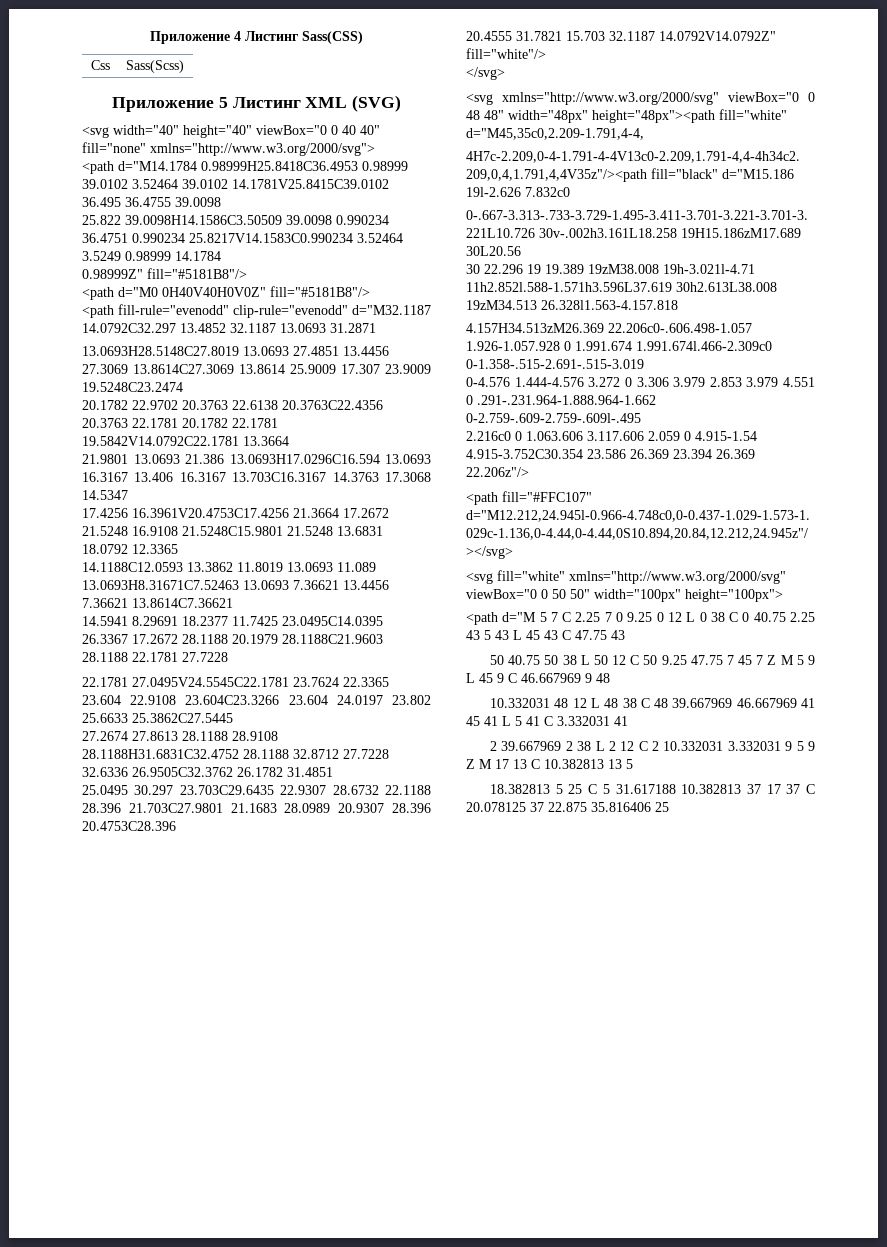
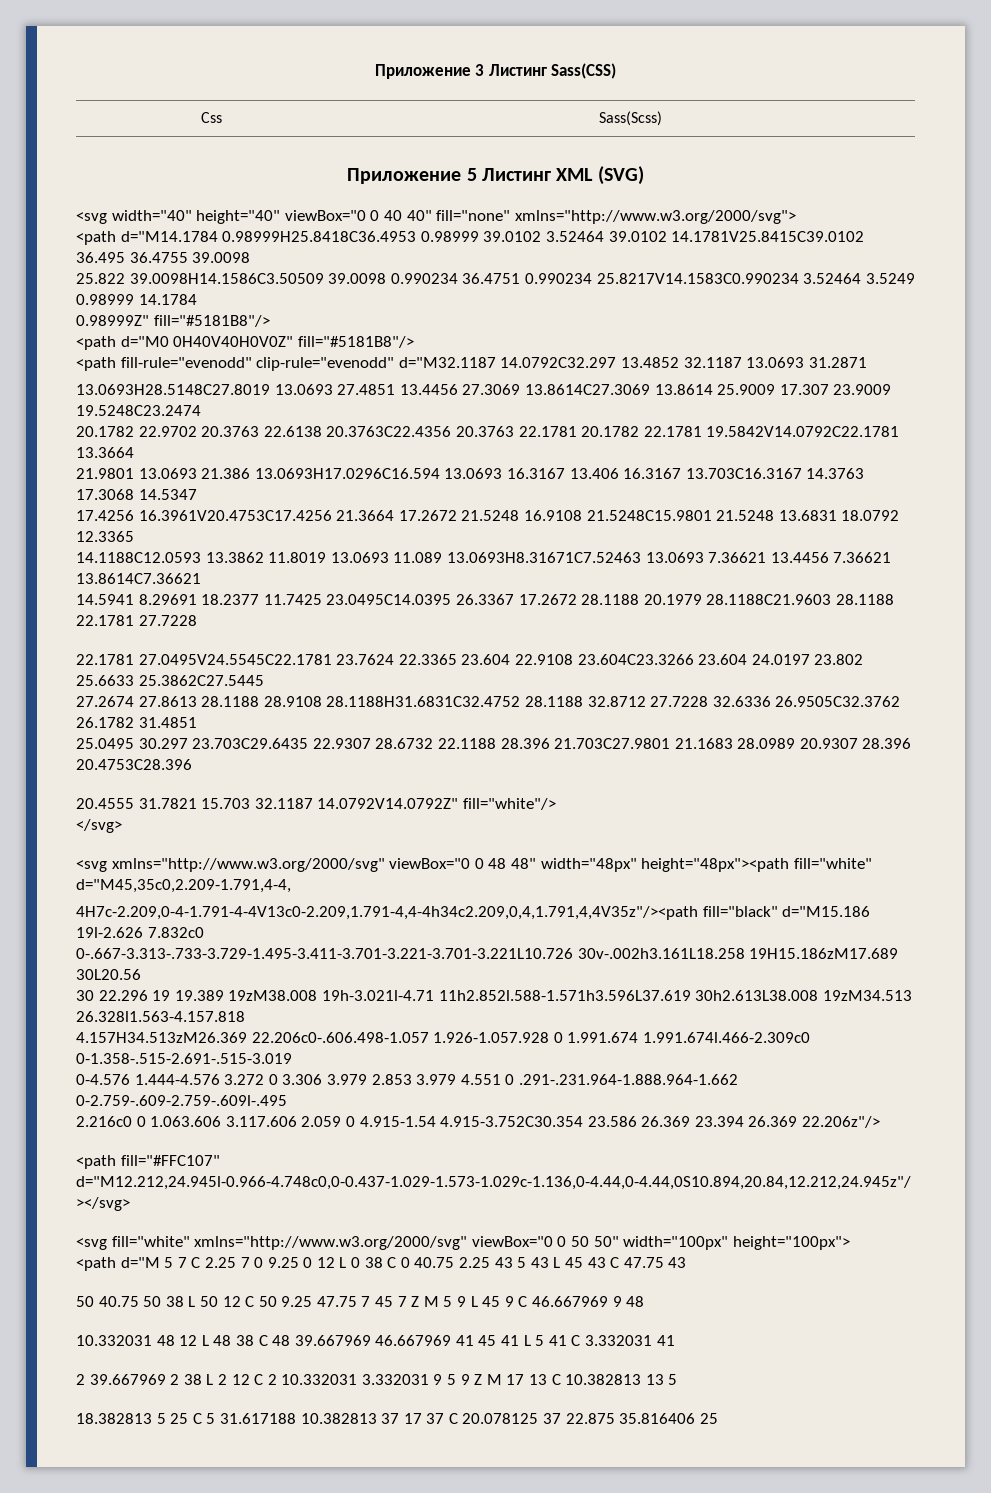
- Приложение 4 Листинг Sass(CSS)
+ Приложение 3 Листинг Sass(CSS)

